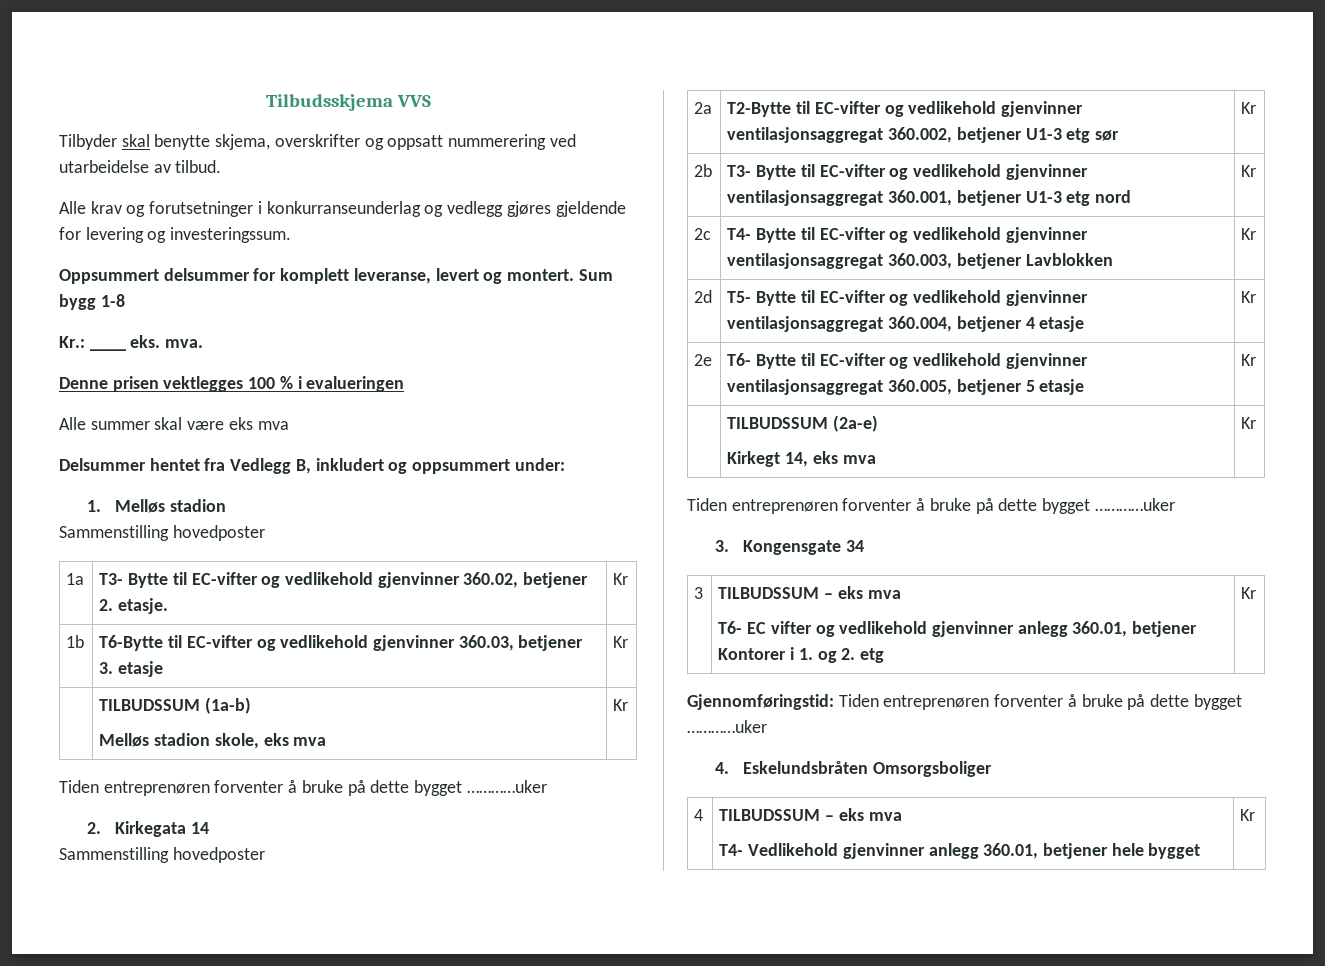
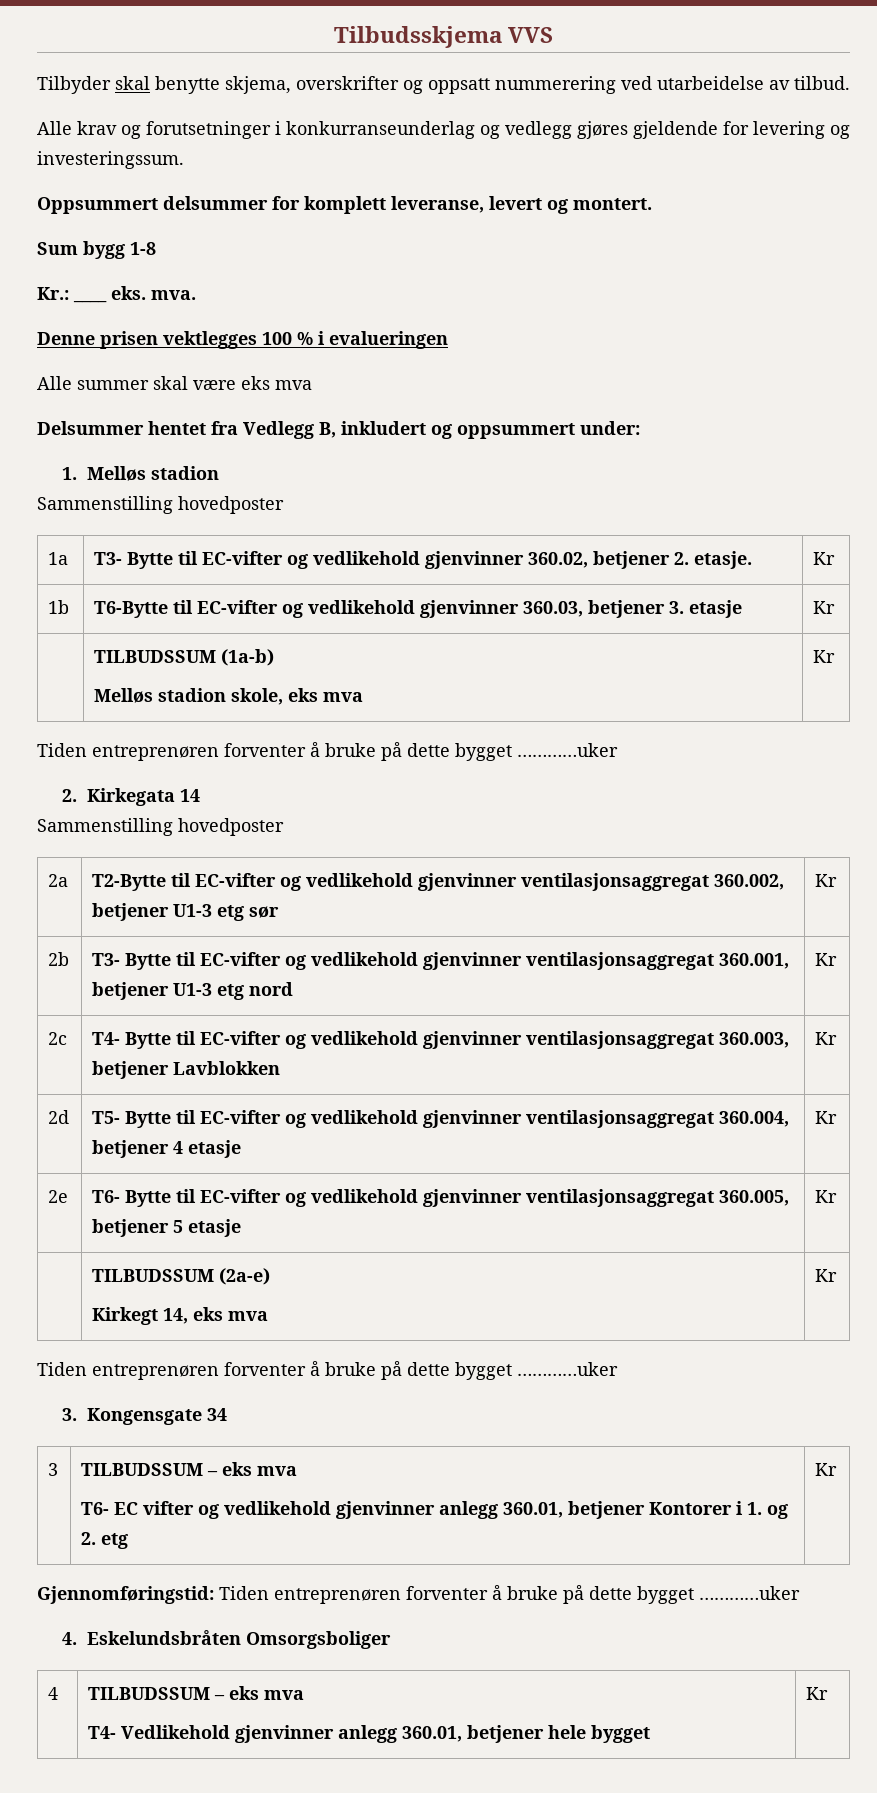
- Oppsummert delsummer for komplett leveranse, levert og montert. Sum bygg 1-8
+ Oppsummert delsummer for komplett leveranse, levert og montert.
+ Sum bygg 1-8

